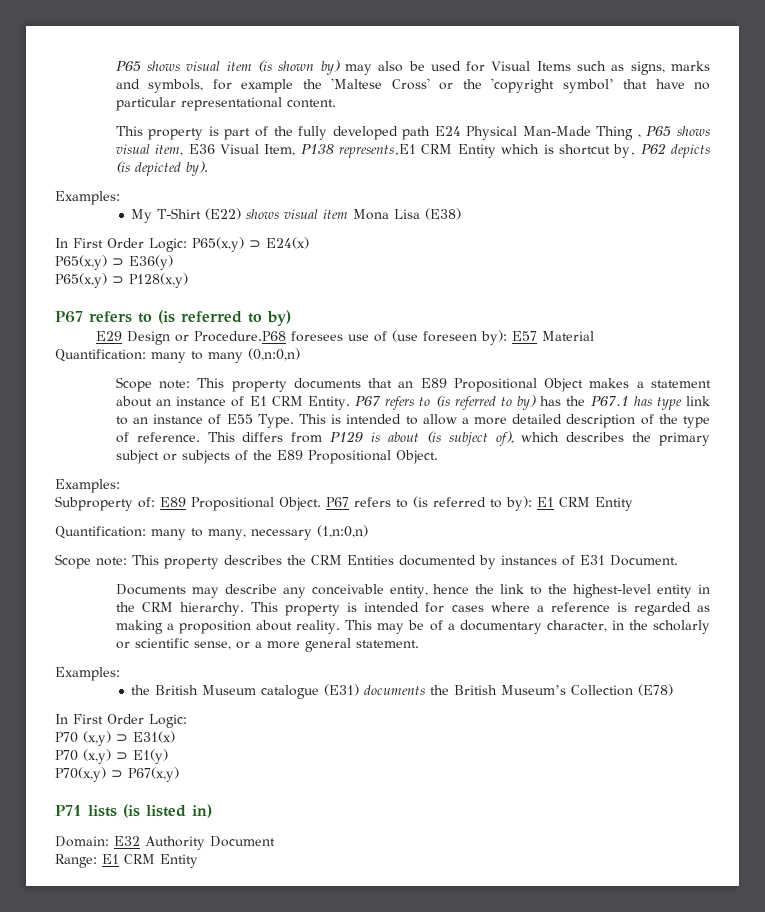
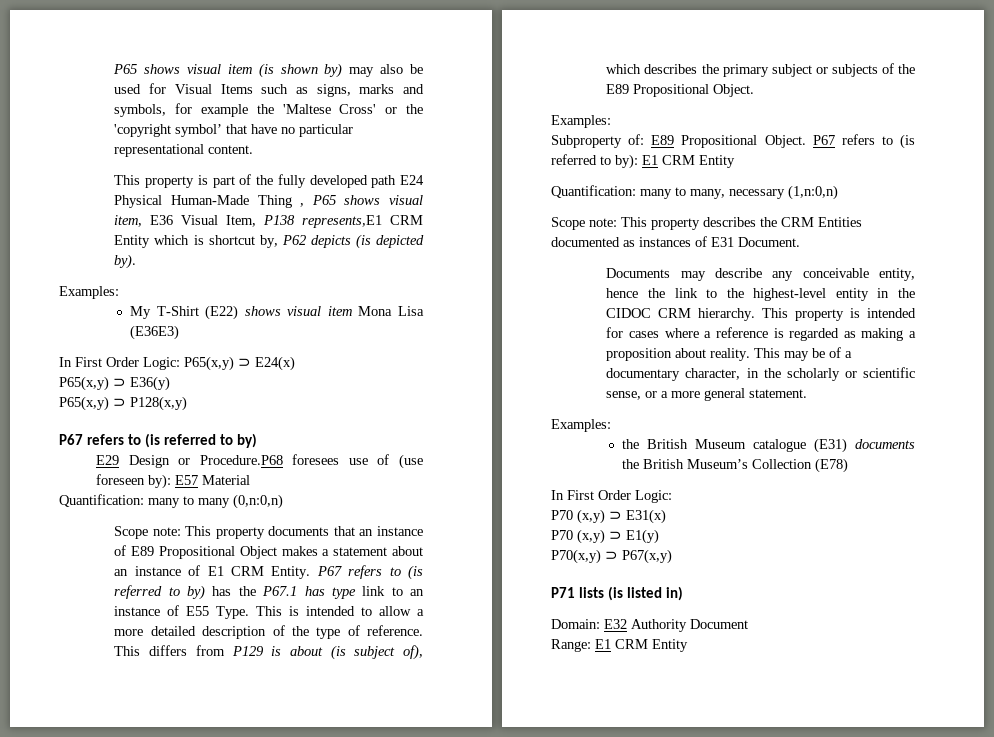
- This property is part of the fully developed path E24 Physical Man-Made Thing , P65 shows visual item, E36 Visual Item, P138 represents,E1 CRM Entity which is shortcut by, P62 depicts (is depicted by).
+ This property is part of the fully developed path E24 Physical Human-Made Thing , P65 shows visual item, E36 Visual Item, P138 represents,E1 CRM Entity which is shortcut by, P62 depicts (is depicted by).
- My T-Shirt (E22) shows visual item Mona Lisa (E38)
+ My T-Shirt (E22) shows visual item Mona Lisa (E36E3)
- Scope note: This property documents that an E89 Propositional Object makes a statement about an instance of E1 CRM Entity.
+ Scope note: This property documents that an instance of E89 Propositional Object makes a statement about an instance of E1 CRM Entity.
- Scope note: This property describes the CRM Entities documented by instances of E31 Document.
+ Scope note: This property describes the CRM Entities documented as instances of E31 Document.
- Documents may describe any conceivable entity, hence the link to the highest-level entity in the CRM hierarchy.
+ Documents may describe any conceivable entity, hence the link to the highest-level entity in the CIDOC CRM hierarchy.

